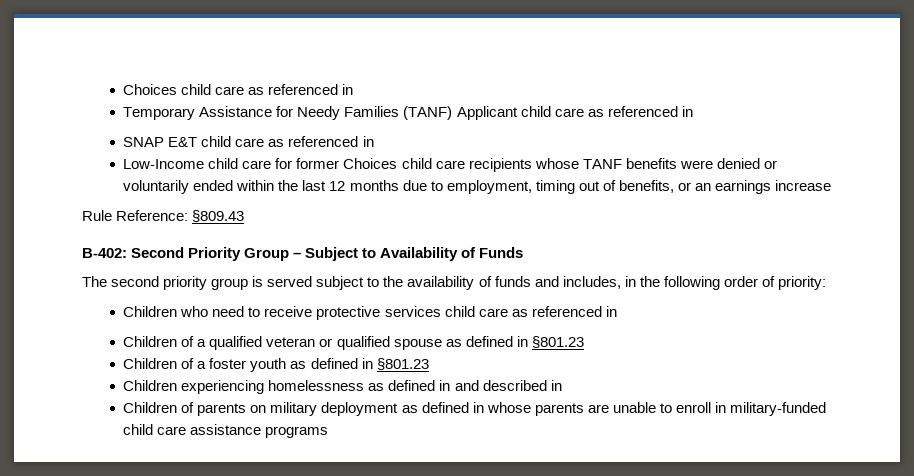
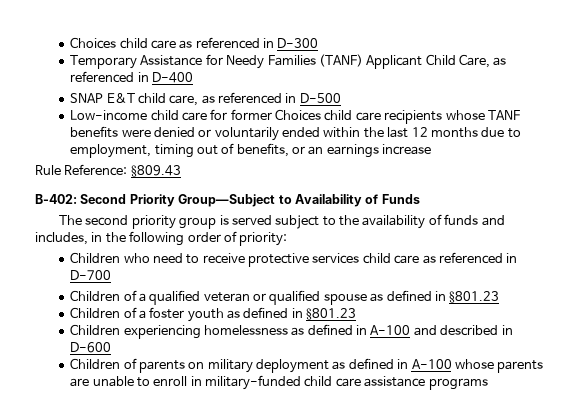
- Choices child care as referenced in
+ Choices child care as referenced in D-300
- Temporary Assistance for Needy Families (TANF) Applicant child care as referenced in
+ Temporary Assistance for Needy Families (TANF) Applicant Child Care, as referenced in D-400
- SNAP E&T child care as referenced in
- Low-Income child care for former Choices child care recipients whose TANF benefits were denied or voluntarily ended within the last 12 months due to employment, timing out of benefits, or an earnings increase
+ SNAP E&T child care, as referenced in D-500
+ Low-income child care for former Choices child care recipients whose TANF benefits were denied or voluntarily ended within the last 12 months due to employment, timing out of benefits, or an earnings increase
- B-402: Second Priority Group – Subject to Availability of Funds
+ B-402: Second Priority Group—Subject to Availability of Funds
- Children who need to receive protective services child care as referenced in
+ Children who need to receive protective services child care as referenced in D-700
- Children experiencing homelessness as defined in and described in
+ Children experiencing homelessness as defined in A-100 and described in D-600
- Children of parents on military deployment as defined in whose parents are unable to enroll in military-funded child care assistance programs
+ Children of parents on military deployment as defined in A-100 whose parents are unable to enroll in military-funded child care assistance programs

